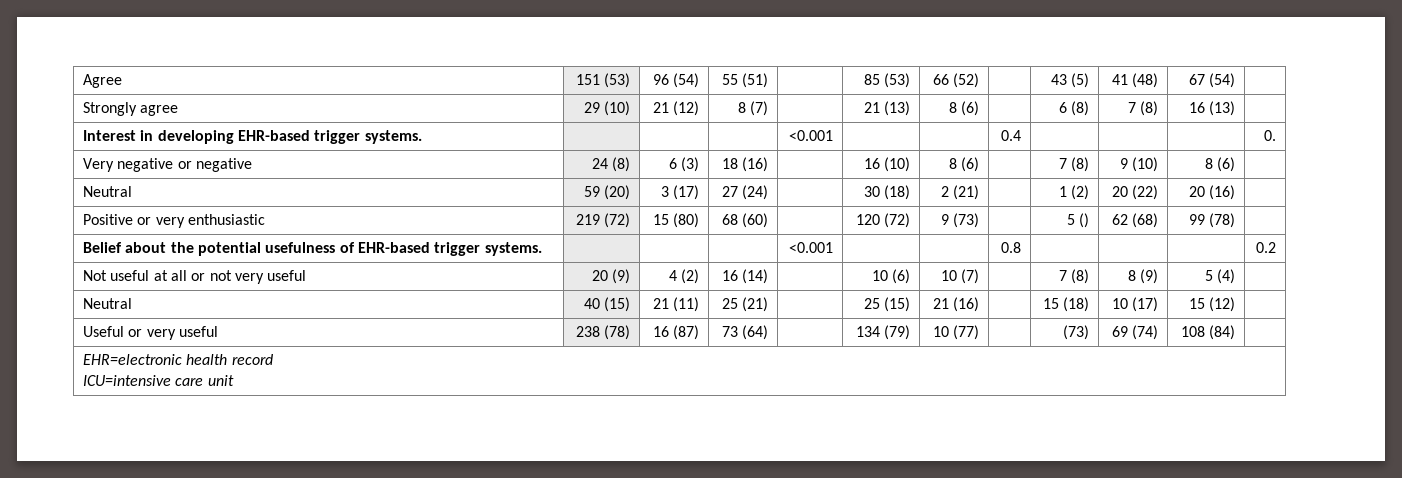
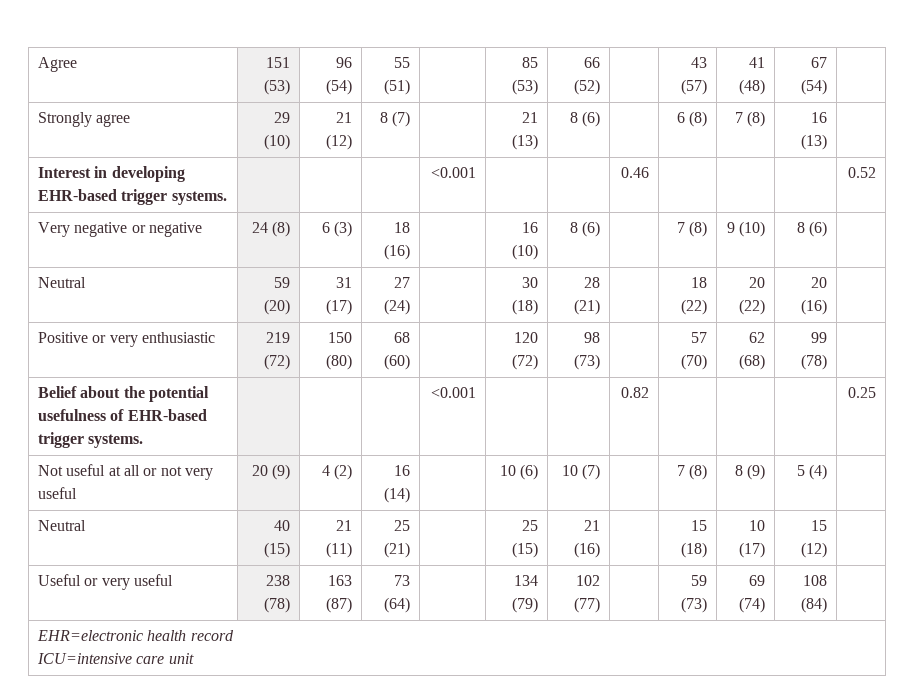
- Agree | 151 (53) | 96 (54) | 55 (51) | | 85 (53) | 66 (52) | | 43 (5) | 41 (48) | 67 (54) |
+ Agree | 151 (53) | 96 (54) | 55 (51) | | 85 (53) | 66 (52) | | 43 (57) | 41 (48) | 67 (54) |
- Interest in developing EHR-based trigger systems. | | | | <0.001 | | | 0.4 | | | | 0.
+ Interest in developing EHR-based trigger systems. | | | | <0.001 | | | 0.46 | | | | 0.52
- Neutral | 59 (20) | 3 (17) | 27 (24) | | 30 (18) | 2 (21) | | 1 (2) | 20 (22) | 20 (16) |
+ Neutral | 59 (20) | 31 (17) | 27 (24) | | 30 (18) | 28 (21) | | 18 (22) | 20 (22) | 20 (16) |
- Positive or very enthusiastic | 219 (72) | 15 (80) | 68 (60) | | 120 (72) | 9 (73) | | 5 () | 62 (68) | 99 (78) |
+ Positive or very enthusiastic | 219 (72) | 150 (80) | 68 (60) | | 120 (72) | 98 (73) | | 57 (70) | 62 (68) | 99 (78) |
- Belief about the potential usefulness of EHR-based trigger systems. | | | | <0.001 | | | 0.8 | | | | 0.2
+ Belief about the potential usefulness of EHR-based trigger systems. | | | | <0.001 | | | 0.82 | | | | 0.25
- Useful or very useful | 238 (78) | 16 (87) | 73 (64) | | 134 (79) | 10 (77) | | (73) | 69 (74) | 108 (84) |
+ Useful or very useful | 238 (78) | 163 (87) | 73 (64) | | 134 (79) | 102 (77) | | 59 (73) | 69 (74) | 108 (84) |

